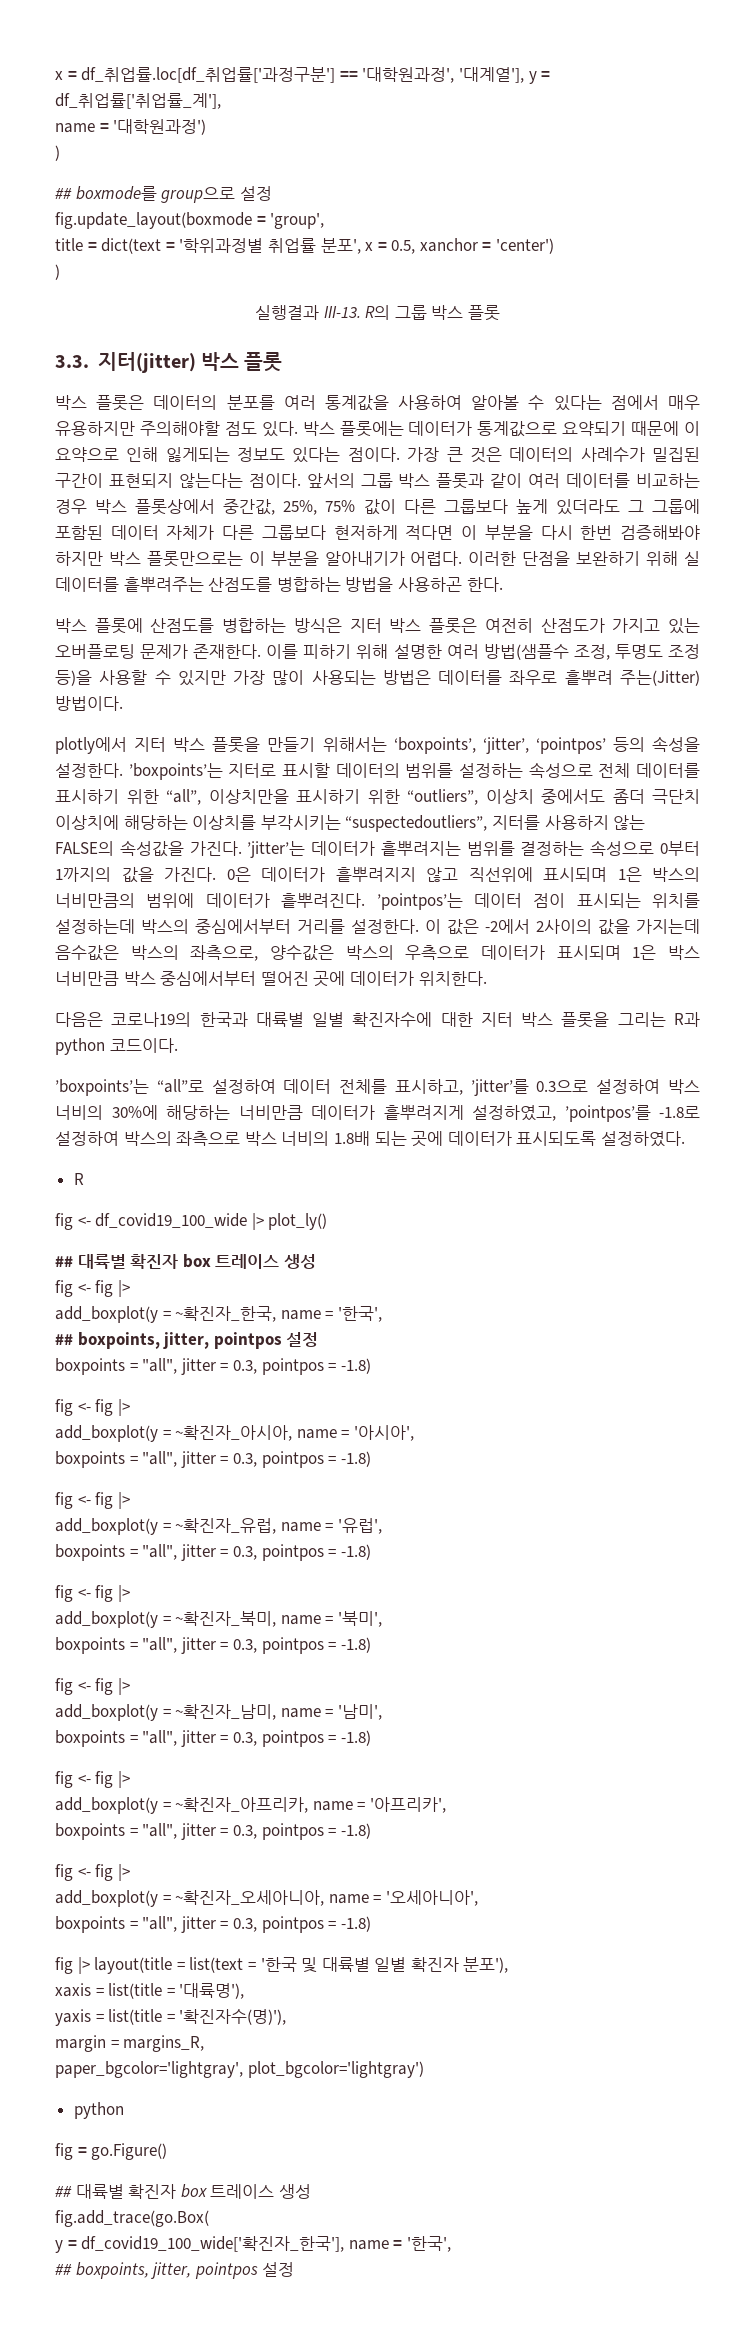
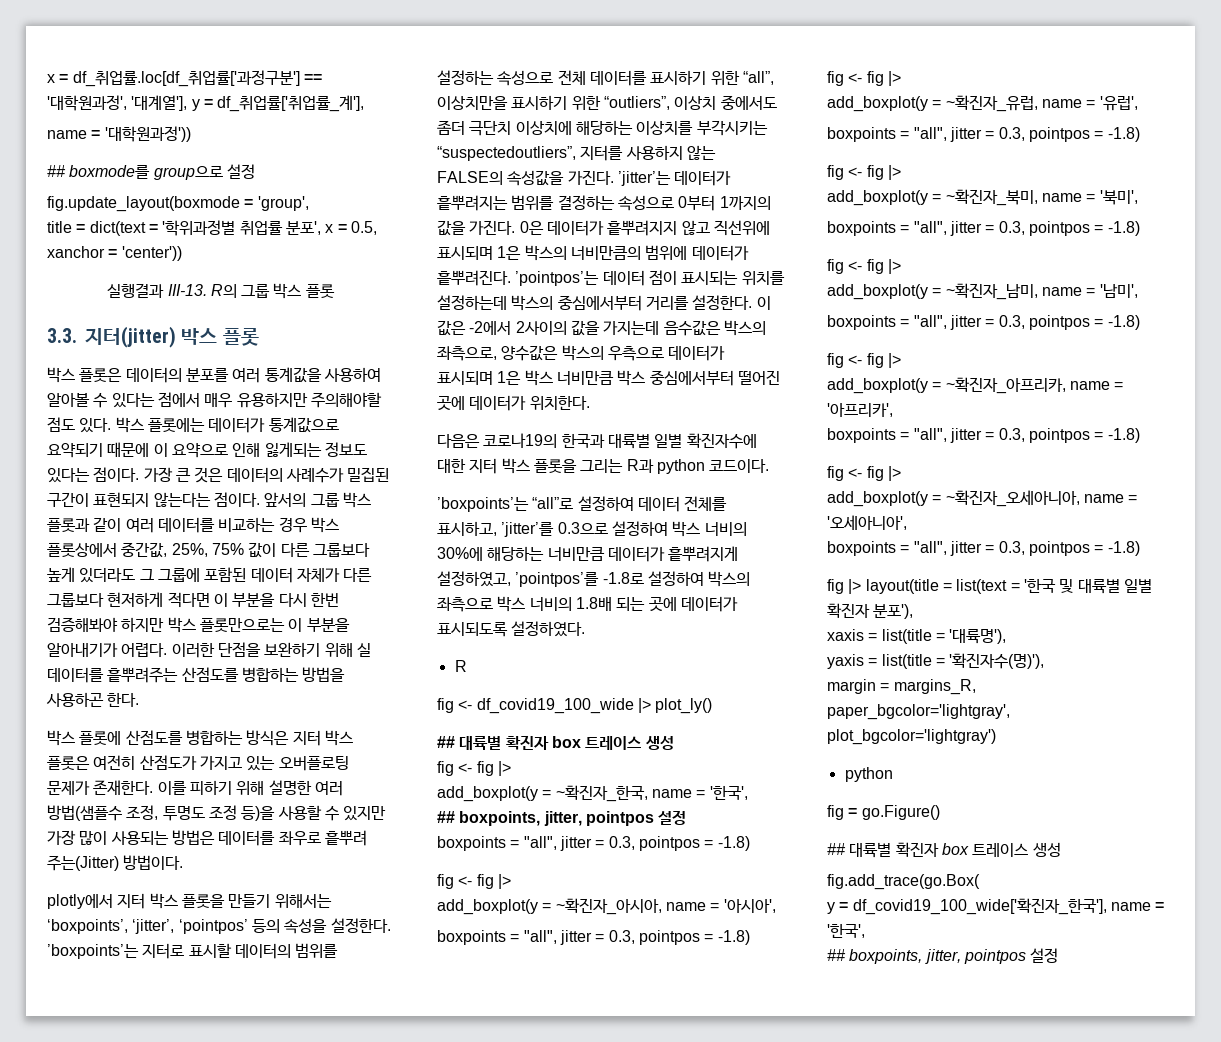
- name = '대학원과정')
- )
+ name = '대학원과정'))
- title = dict(text = '학위과정별 취업률 분포', x = 0.5, xanchor = 'center')
- )
+ title = dict(text = '학위과정별 취업률 분포', x = 0.5, xanchor = 'center'))

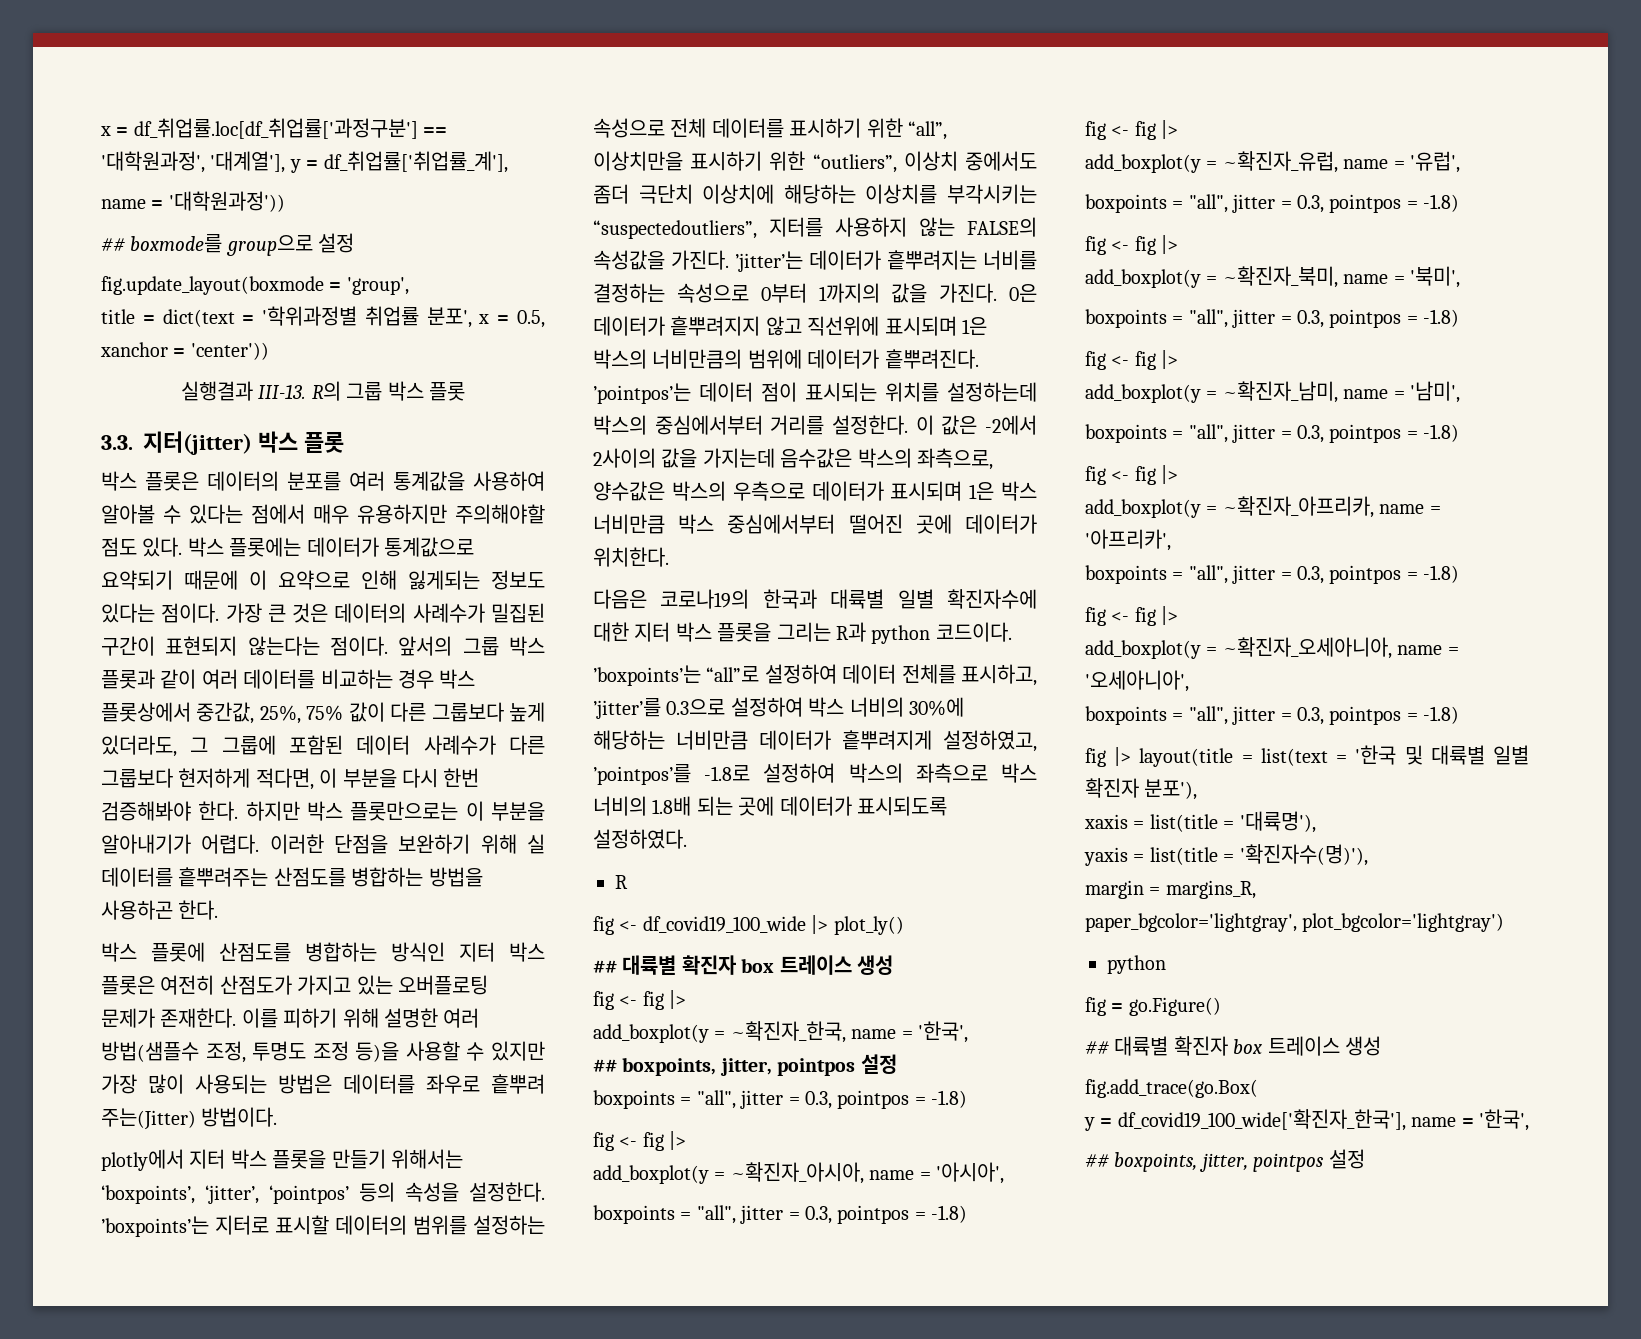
- 앞서의 그룹 박스 플롯과 같이 여러 데이터를 비교하는 경우 박스 플롯상에서 중간값, 25%, 75% 값이 다른 그룹보다 높게 있더라도 그 그룹에 포함된 데이터 자체가 다른 그룹보다 현저하게 적다면 이 부분을 다시 한번 검증해봐야 하지만 박스 플롯만으로는 이 부분을 알아내기가 어렵다.
+ 앞서의 그룹 박스 플롯과 같이 여러 데이터를 비교하는 경우 박스 플롯상에서 중간값, 25%, 75% 값이 다른 그룹보다 높게 있더라도, 그 그룹에 포함된 데이터 사례수가 다른 그룹보다 현저하게 적다면, 이 부분을 다시 한번 검증해봐야 한다. 하지만 박스 플롯만으로는 이 부분을 알아내기가 어렵다.
- 박스 플롯에 산점도를 병합하는 방식은 지터 박스 플롯은 여전히 산점도가 가지고 있는 오버플로팅 문제가 존재한다.
+ 박스 플롯에 산점도를 병합하는 방식인 지터 박스 플롯은 여전히 산점도가 가지고 있는 오버플로팅 문제가 존재한다.
- plotly에서 지터 박스 플롯을 만들기 위해서는 ‘boxpoints’, ‘jitter’, ‘pointpos’ 등의 속성을 설정한다. ’boxpoints’는 지터로 표시할 데이터의 범위를 설정하는 속성으로 전체 데이터를 표시하기 위한 “all”, 이상치만을 표시하기 위한 “outliers”, 이상치 중에서도 좀더 극단치 이상치에 해당하는 이상치를 부각시키는 “suspectedoutliers”, 지터를 사용하지 않는 FALSE의 속성값을 가진다. ’jitter’는 데이터가 흩뿌려지는 범위를 결정하는 속성으로 0부터 1까지의 값을 가진다.
+ plotly에서 지터 박스 플롯을 만들기 위해서는 ‘boxpoints’, ‘jitter’, ‘pointpos’ 등의 속성을 설정한다. ’boxpoints’는 지터로 표시할 데이터의 범위를 설정하는 속성으로 전체 데이터를 표시하기 위한 “all”, 이상치만을 표시하기 위한 “outliers”, 이상치 중에서도 좀더 극단치 이상치에 해당하는 이상치를 부각시키는 “suspectedoutliers”, 지터를 사용하지 않는 FALSE의 속성값을 가진다. ’jitter’는 데이터가 흩뿌려지는 너비를 결정하는 속성으로 0부터 1까지의 값을 가진다.

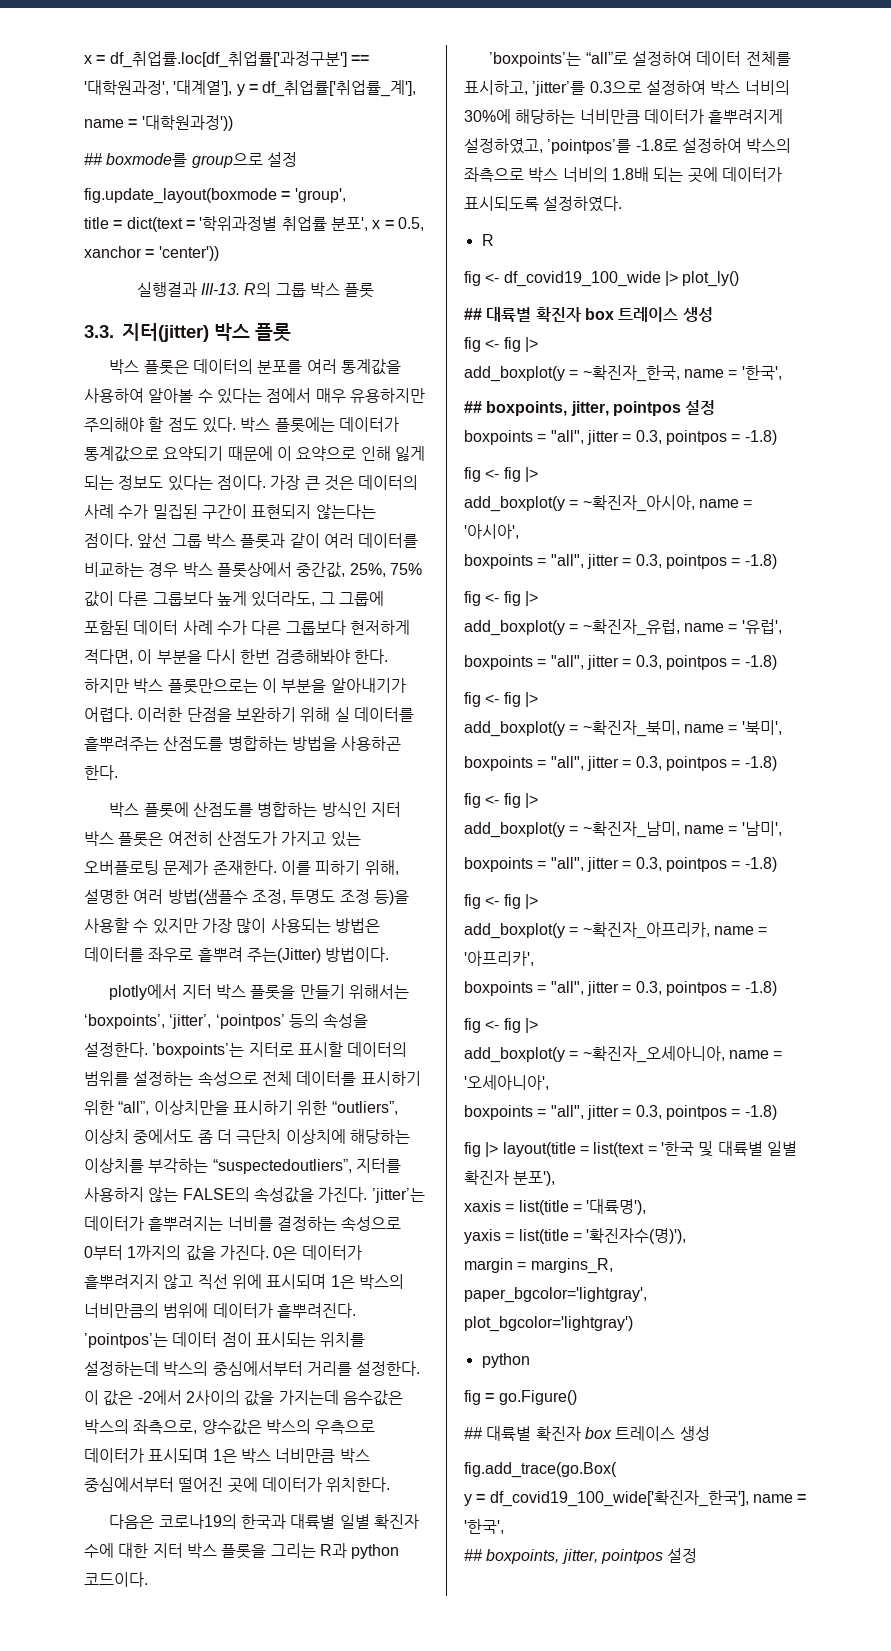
- 박스 플롯은 데이터의 분포를 여러 통계값을 사용하여 알아볼 수 있다는 점에서 매우 유용하지만 주의해야할 점도 있다.
+ 박스 플롯은 데이터의 분포를 여러 통계값을 사용하여 알아볼 수 있다는 점에서 매우 유용하지만 주의해야 할 점도 있다.
- 박스 플롯에는 데이터가 통계값으로 요약되기 때문에 이 요약으로 인해 잃게되는 정보도 있다는 점이다.
+ 박스 플롯에는 데이터가 통계값으로 요약되기 때문에 이 요약으로 인해 잃게 되는 정보도 있다는 점이다.
- 가장 큰 것은 데이터의 사례수가 밀집된 구간이 표현되지 않는다는 점이다.
+ 가장 큰 것은 데이터의 사례 수가 밀집된 구간이 표현되지 않는다는 점이다.
- 앞서의 그룹 박스 플롯과 같이 여러 데이터를 비교하는 경우 박스 플롯상에서 중간값, 25%, 75% 값이 다른 그룹보다 높게 있더라도, 그 그룹에 포함된 데이터 사례수가 다른 그룹보다 현저하게 적다면, 이 부분을 다시 한번 검증해봐야 한다.
+ 앞선 그룹 박스 플롯과 같이 여러 데이터를 비교하는 경우 박스 플롯상에서 중간값, 25%, 75% 값이 다른 그룹보다 높게 있더라도, 그 그룹에 포함된 데이터 사례 수가 다른 그룹보다 현저하게 적다면, 이 부분을 다시 한번 검증해봐야 한다.
- 이를 피하기 위해 설명한 여러 방법(샘플수 조정, 투명도 조정 등)을 사용할 수 있지만 가장 많이 사용되는 방법은 데이터를 좌우로 흩뿌려 주는(Jitter) 방법이다.
+ 이를 피하기 위해, 설명한 여러 방법(샘플수 조정, 투명도 조정 등)을 사용할 수 있지만 가장 많이 사용되는 방법은 데이터를 좌우로 흩뿌려 주는(Jitter) 방법이다.
- plotly에서 지터 박스 플롯을 만들기 위해서는 ‘boxpoints’, ‘jitter’, ‘pointpos’ 등의 속성을 설정한다. ’boxpoints’는 지터로 표시할 데이터의 범위를 설정하는 속성으로 전체 데이터를 표시하기 위한 “all”, 이상치만을 표시하기 위한 “outliers”, 이상치 중에서도 좀더 극단치 이상치에 해당하는 이상치를 부각시키는 “suspectedoutliers”, 지터를 사용하지 않는 FALSE의 속성값을 가진다. ’jitter’는 데이터가 흩뿌려지는 너비를 결정하는 속성으로 0부터 1까지의 값을 가진다.
+ plotly에서 지터 박스 플롯을 만들기 위해서는 ‘boxpoints’, ‘jitter’, ‘pointpos’ 등의 속성을 설정한다. ’boxpoints’는 지터로 표시할 데이터의 범위를 설정하는 속성으로 전체 데이터를 표시하기 위한 “all”, 이상치만을 표시하기 위한 “outliers”, 이상치 중에서도 좀 더 극단치 이상치에 해당하는 이상치를 부각하는 “suspectedoutliers”, 지터를 사용하지 않는 FALSE의 속성값을 가진다. ’jitter’는 데이터가 흩뿌려지는 너비를 결정하는 속성으로 0부터 1까지의 값을 가진다.
- 0은 데이터가 흩뿌려지지 않고 직선위에 표시되며 1은 박스의 너비만큼의 범위에 데이터가 흩뿌려진다. ’pointpos’는 데이터 점이 표시되는 위치를 설정하는데 박스의 중심에서부터 거리를 설정한다.
+ 0은 데이터가 흩뿌려지지 않고 직선 위에 표시되며 1은 박스의 너비만큼의 범위에 데이터가 흩뿌려진다. ’pointpos’는 데이터 점이 표시되는 위치를 설정하는데 박스의 중심에서부터 거리를 설정한다.
- 다음은 코로나19의 한국과 대륙별 일별 확진자수에 대한 지터 박스 플롯을 그리는 R과 python 코드이다.
+ 다음은 코로나19의 한국과 대륙별 일별 확진자 수에 대한 지터 박스 플롯을 그리는 R과 python 코드이다.

